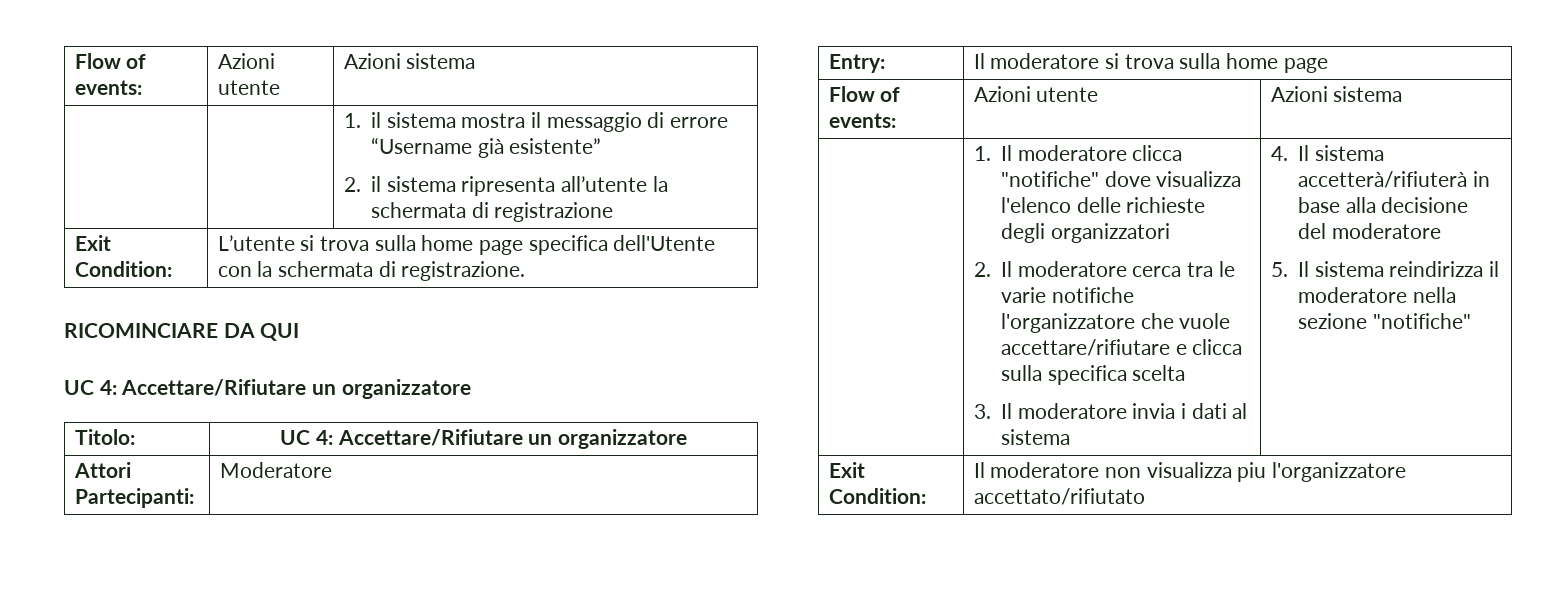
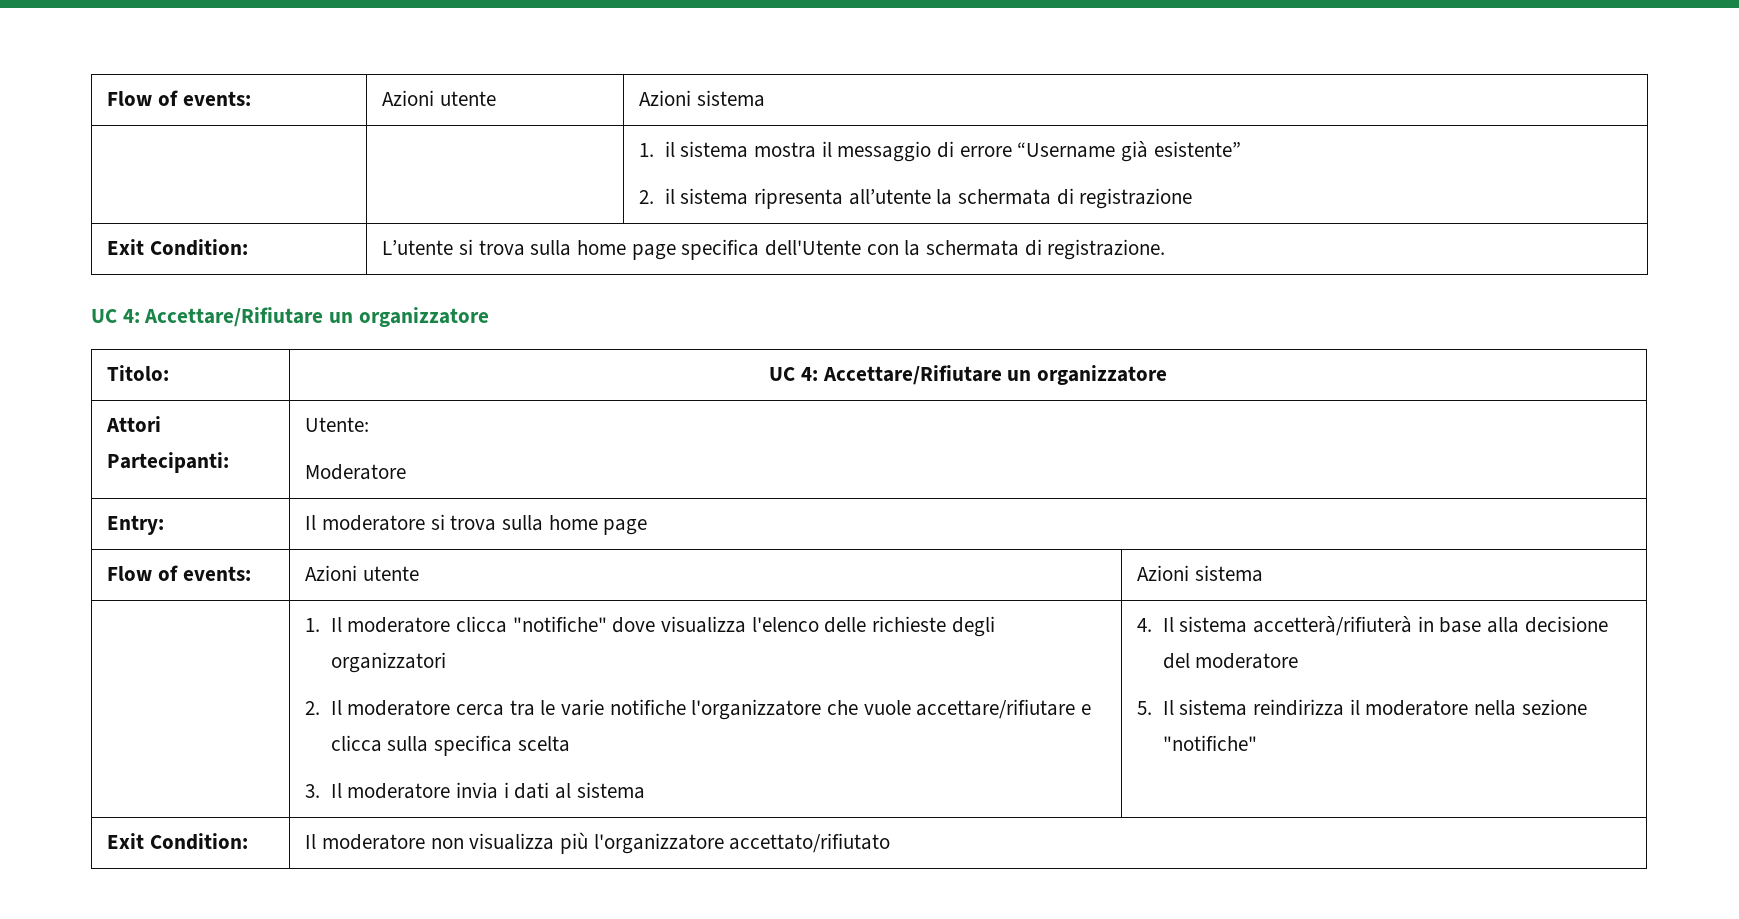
- RICOMINCIARE DA QUI
- Attori Partecipanti: | Moderatore
+ Attori Partecipanti: | Utente:
+ Moderatore
- Exit Condition: | Il moderatore non visualizza piu l'organizzatore accettato/rifiutato
+ Exit Condition: | Il moderatore non visualizza più l'organizzatore accettato/rifiutato

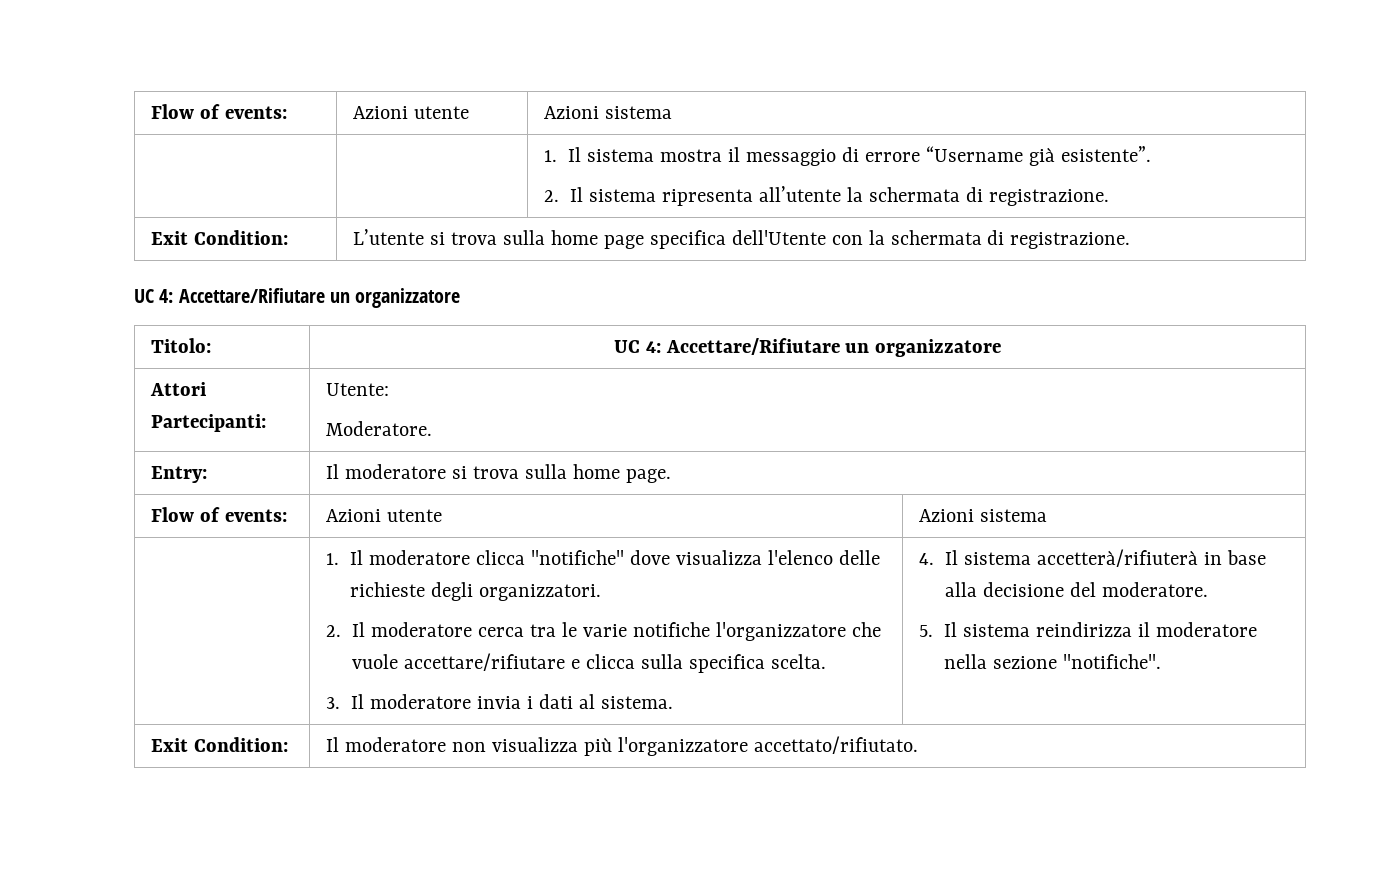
- | | 1. il sistema mostra il messaggio di errore “Username già esistente”
- 2. il sistema ripresenta all’utente la schermata di registrazione
+ | | 1. Il sistema mostra il messaggio di errore “Username già esistente”.
+ 2. Il sistema ripresenta all’utente la schermata di registrazione.
  Attori Partecipanti: | Utente:
- Moderatore
+ Moderatore.
- Entry: | Il moderatore si trova sulla home page
+ Entry: | Il moderatore si trova sulla home page.
- 1. Il moderatore clicca "notifiche" dove visualizza l'elenco delle richieste degli organizzatori
+ 1. Il moderatore clicca "notifiche" dove visualizza l'elenco delle richieste degli organizzatori.
- 2. Il moderatore cerca tra le varie notifiche l'organizzatore che vuole accettare/rifiutare e clicca sulla specifica scelta
+ 2. Il moderatore cerca tra le varie notifiche l'organizzatore che vuole accettare/rifiutare e clicca sulla specifica scelta.
- 3. Il moderatore invia i dati al sistema
+ 3. Il moderatore invia i dati al sistema.
- 4. Il sistema accetterà/rifiuterà in base alla decisione del moderatore
+ 4. Il sistema accetterà/rifiuterà in base alla decisione del moderatore.
- 5. Il sistema reindirizza il moderatore nella sezione "notifiche"
+ 5. Il sistema reindirizza il moderatore nella sezione "notifiche".
- Exit Condition: | Il moderatore non visualizza più l'organizzatore accettato/rifiutato
+ Exit Condition: | Il moderatore non visualizza più l'organizzatore accettato/rifiutato.

